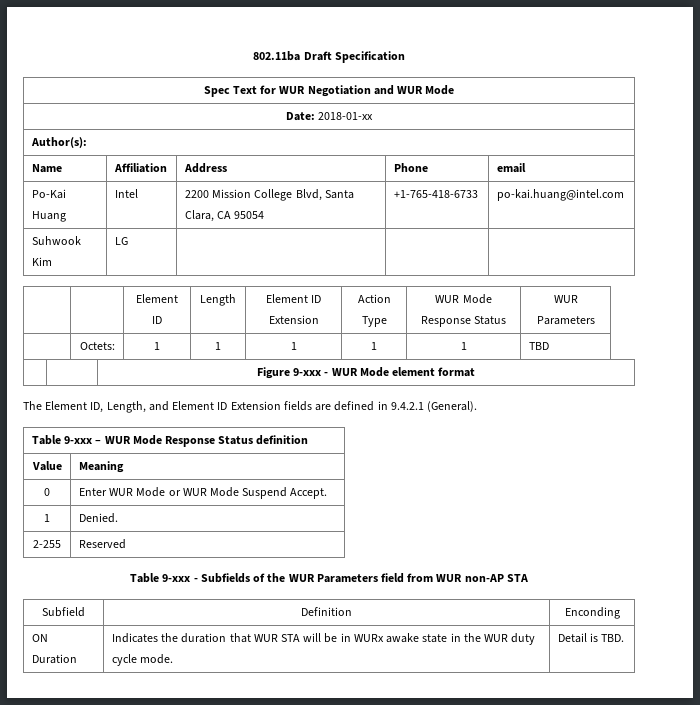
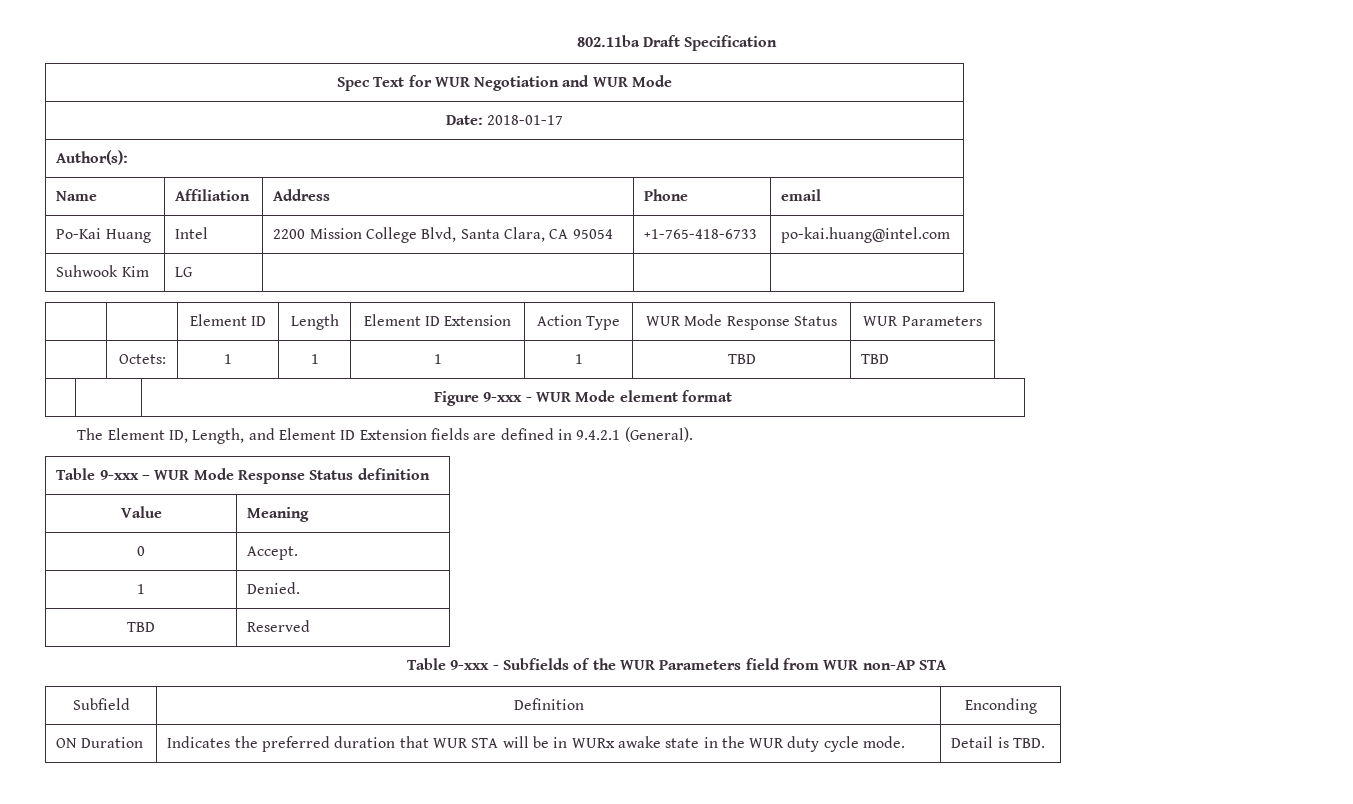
- Date: 2018-01-xx
+ Date: 2018-01-17
- | Octets: | 1 | 1 | 1 | 1 | 1 | TBD
+ | Octets: | 1 | 1 | 1 | 1 | TBD | TBD
- 0 | Enter WUR Mode or WUR Mode Suspend Accept.
+ 0 | Accept.
- 2-255 | Reserved
+ TBD | Reserved
- ON Duration | Indicates the duration that WUR STA will be in WURx awake state in the WUR duty cycle mode. | Detail is TBD.
+ ON Duration | Indicates the preferred duration that WUR STA will be in WURx awake state in the WUR duty cycle mode. | Detail is TBD.

